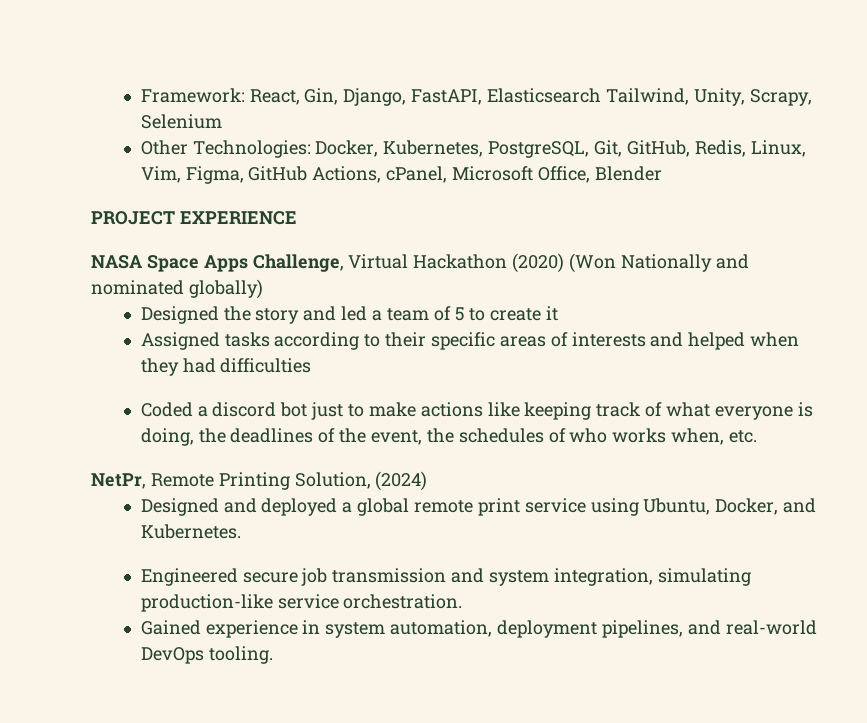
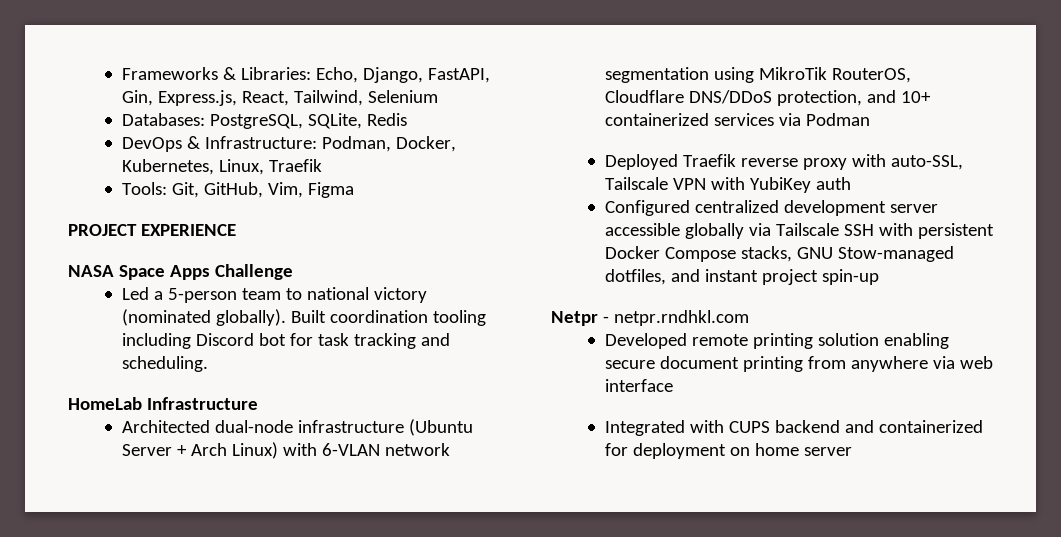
- Framework: React, Gin, Django, FastAPI, Elasticsearch Tailwind, Unity, Scrapy, Selenium
- Other Technologies: Docker, Kubernetes, PostgreSQL, Git, GitHub, Redis, Linux, Vim, Figma, GitHub Actions, cPanel, Microsoft Office, Blender
+ Frameworks & Libraries: Echo, Django, FastAPI, Gin, Express.js, React, Tailwind, Selenium
+ Databases: PostgreSQL, SQLite, Redis
+ DevOps & Infrastructure: Podman, Docker, Kubernetes, Linux, Traefik
+ Tools: Git, GitHub, Vim, Figma
- NASA Space Apps Challenge, Virtual Hackathon (2020) (Won Nationally and nominated globally)
- Designed the story and led a team of 5 to create it
- Assigned tasks according to their specific areas of interests and helped when they had difficulties
- Coded a discord bot just to make actions like keeping track of what everyone is doing, the deadlines of the event, the schedules of who works when, etc.
- NetPr, Remote Printing Solution, (2024)
- Designed and deployed a global remote print service using Ubuntu, Docker, and Kubernetes.
- Engineered secure job transmission and system integration, simulating production-like service orchestration.
- Gained experience in system automation, deployment pipelines, and real-world DevOps tooling.
+ NASA Space Apps Challenge
+ Led a 5-person team to national victory (nominated globally). Built coordination tooling including Discord bot for task tracking and scheduling.
+ HomeLab Infrastructure
+ Architected dual-node infrastructure (Ubuntu Server + Arch Linux) with 6-VLAN network segmentation using MikroTik RouterOS, Cloudflare DNS/DDoS protection, and 10+ containerized services via Podman
+ Deployed Traefik reverse proxy with auto-SSL, Tailscale VPN with YubiKey auth
+ Configured centralized development server accessible globally via Tailscale SSH with persistent Docker Compose stacks, GNU Stow-managed dotfiles, and instant project spin-up
+ Netpr - netpr.rndhkl.com
+ Developed remote printing solution enabling secure document printing from anywhere via web interface
+ Integrated with CUPS backend and containerized for deployment on home server

